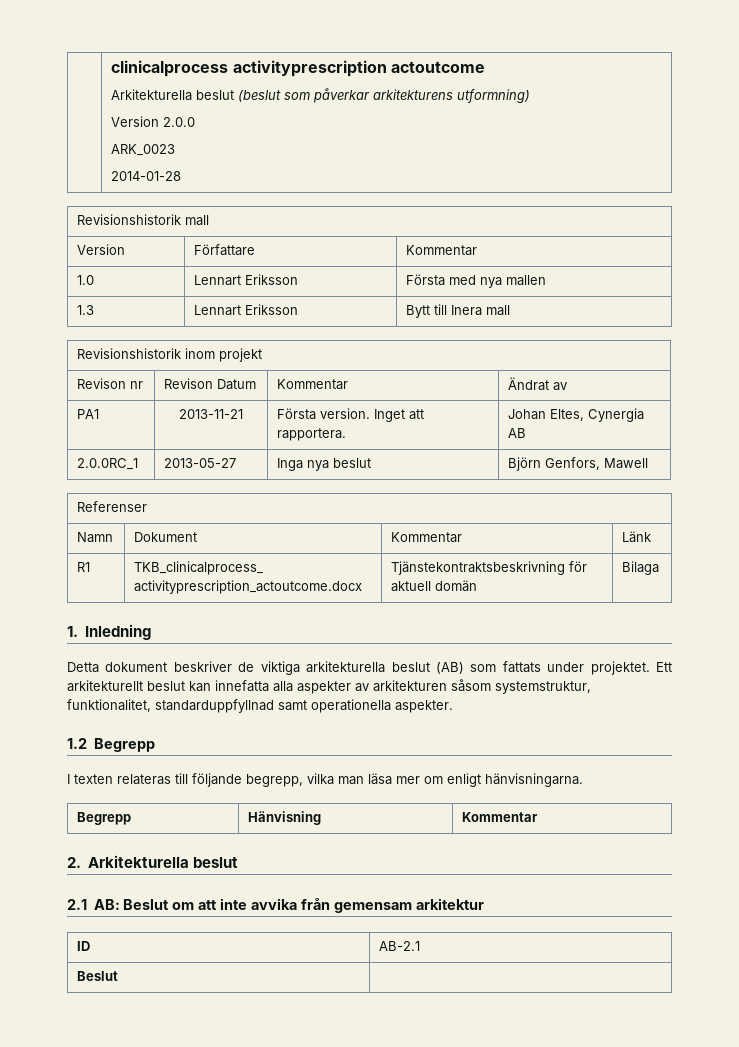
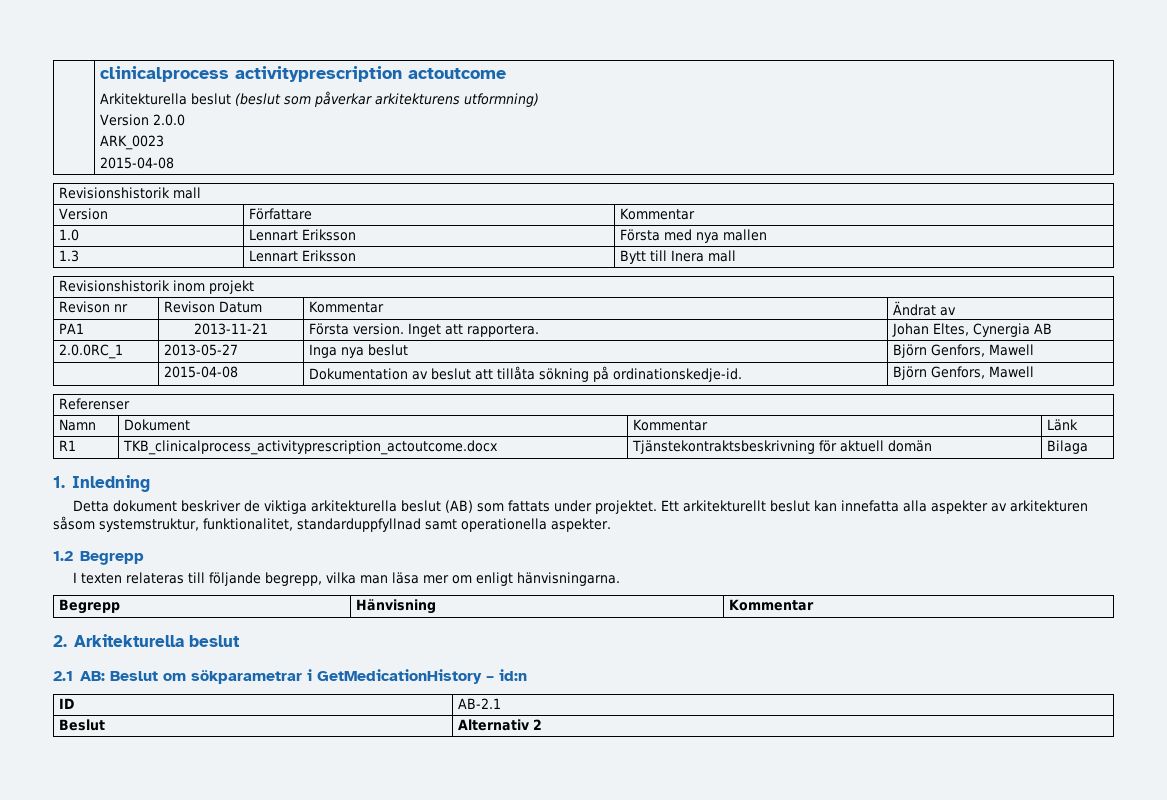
  | clinicalprocess activityprescription actoutcome
  Arkitekturella beslut (beslut som påverkar arkitekturens utformning)
  Version 2.0.0
  ARK_0023
- 2014-01-28
+ 2015-04-08
+ | 2015-04-08 | Dokumentation av beslut att tillåta sökning på ordinationskedje-id. | Björn Genfors, Mawell
- 2.1 AB: Beslut om att inte avvika från gemensam arkitektur
+ 2.1 AB: Beslut om sökparametrar i GetMedicationHistory – id:n
- Beslut |
+ Beslut | Alternativ 2

